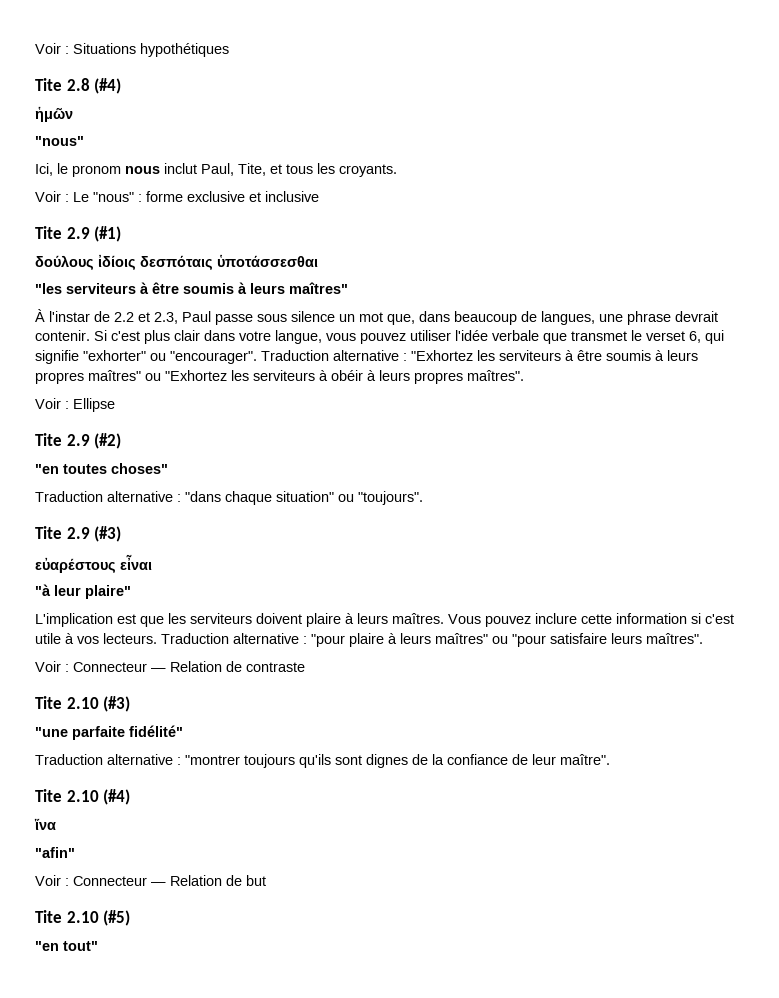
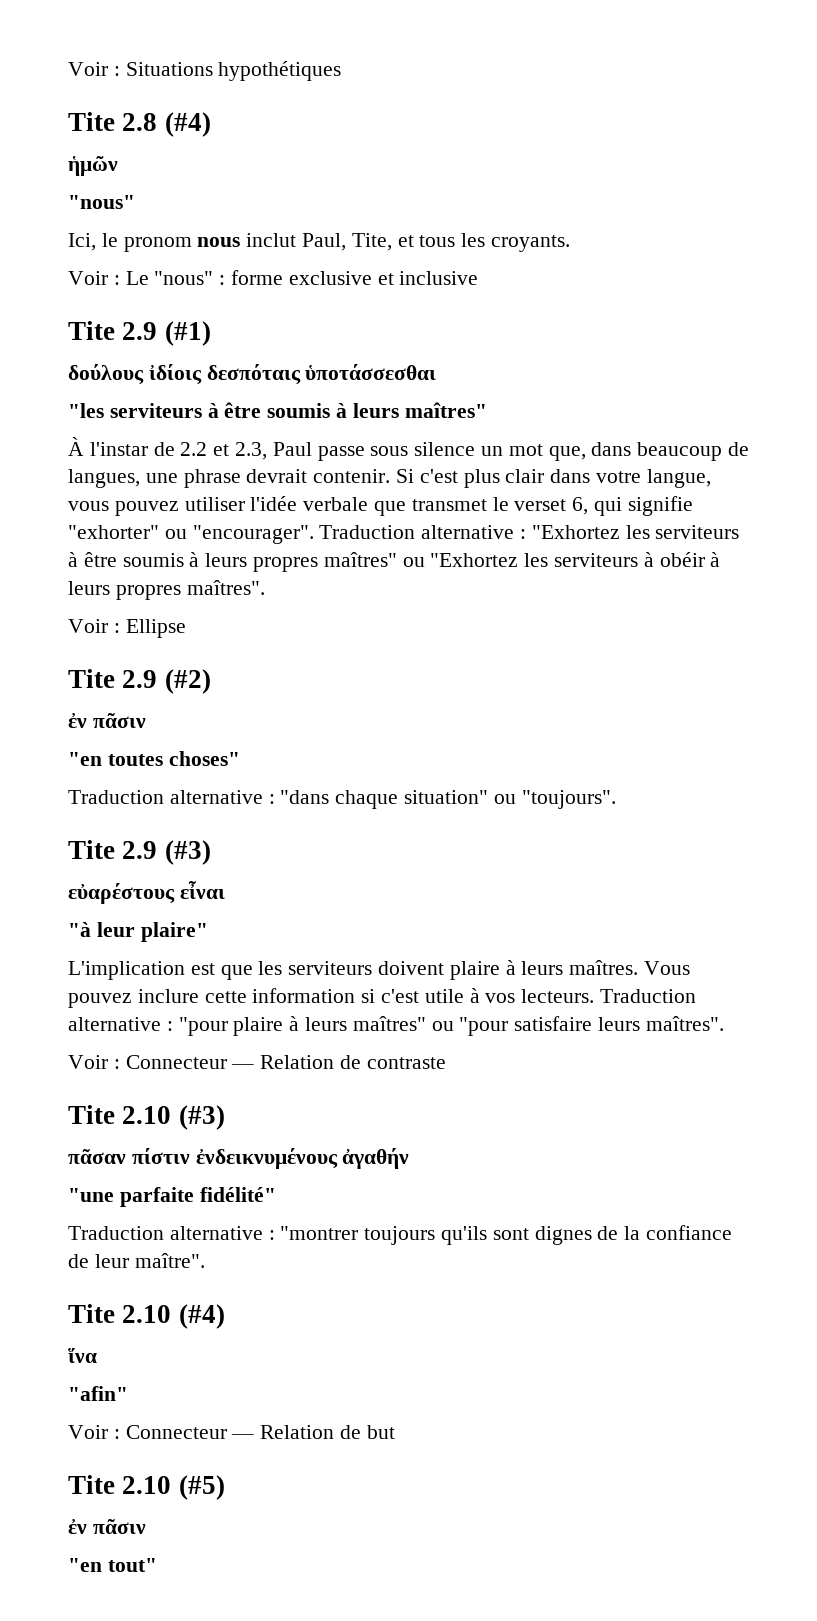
  Tite 2.9 (#2)
+ ἐν πᾶσιν
+ πᾶσαν πίστιν ἐνδεικνυμένους ἀγαθήν
  Tite 2.10 (#5)
+ ἐν πᾶσιν

